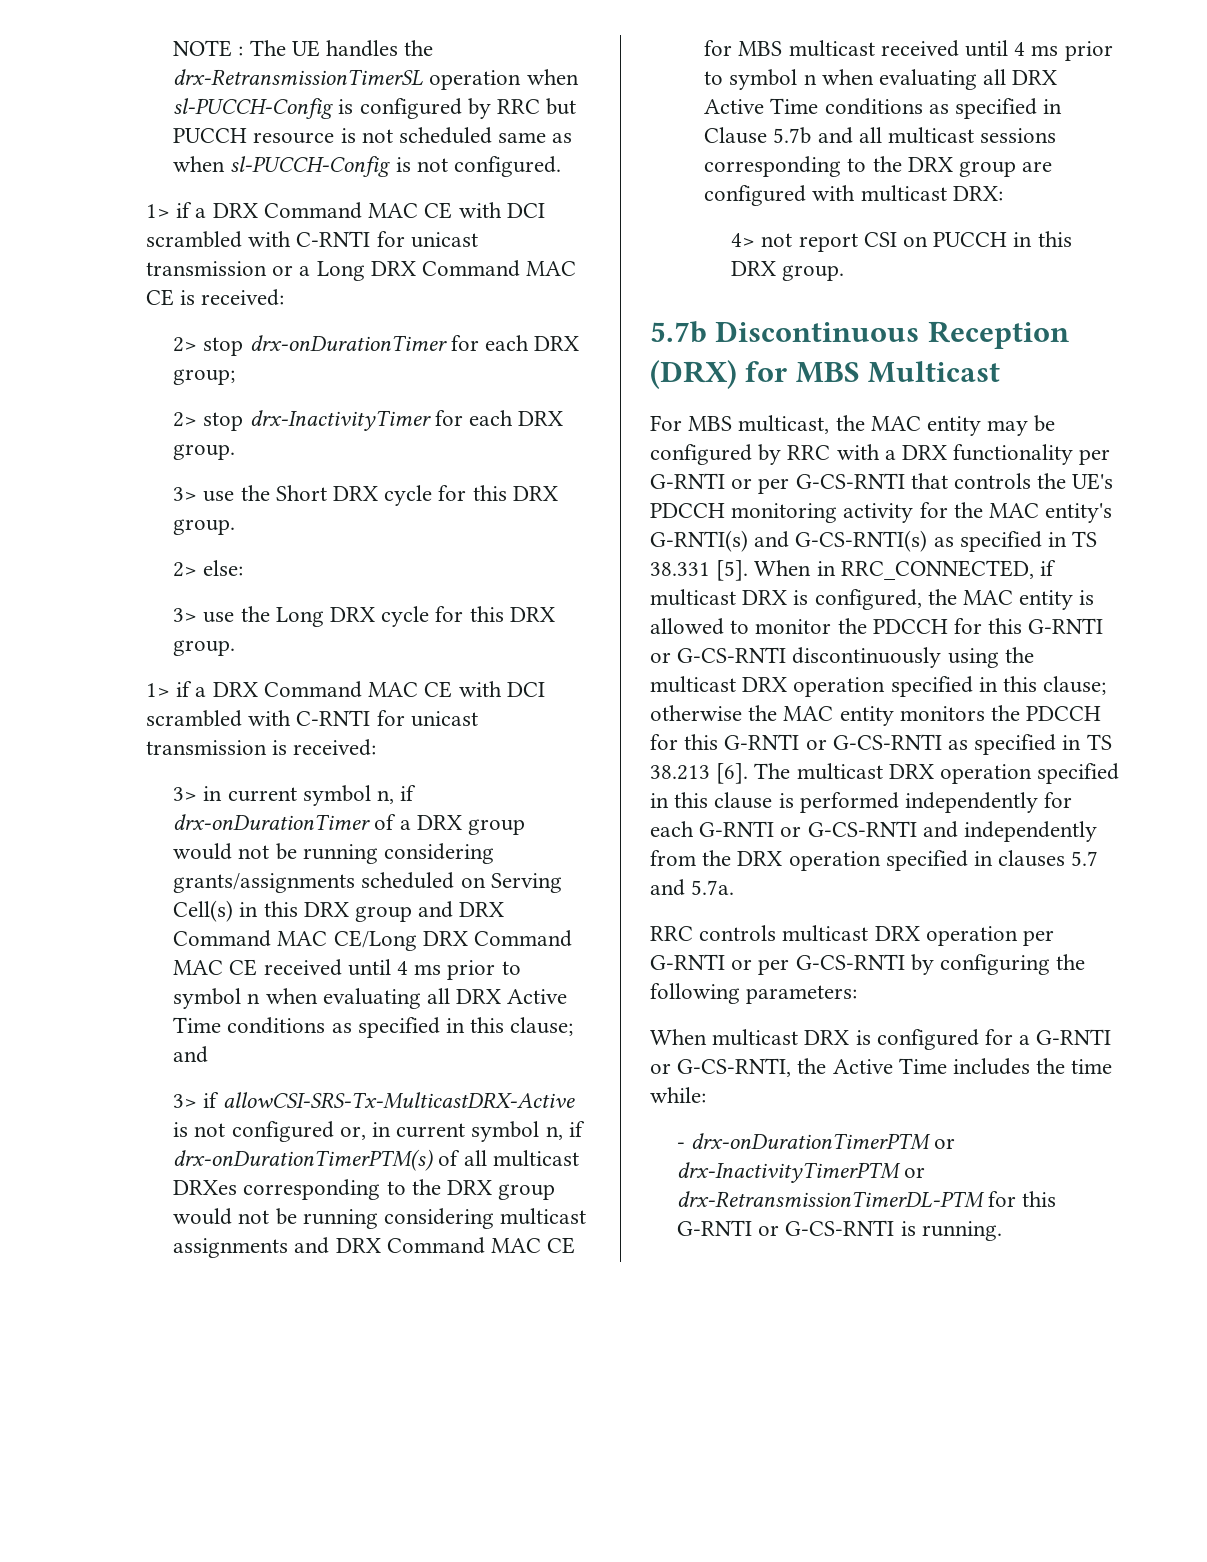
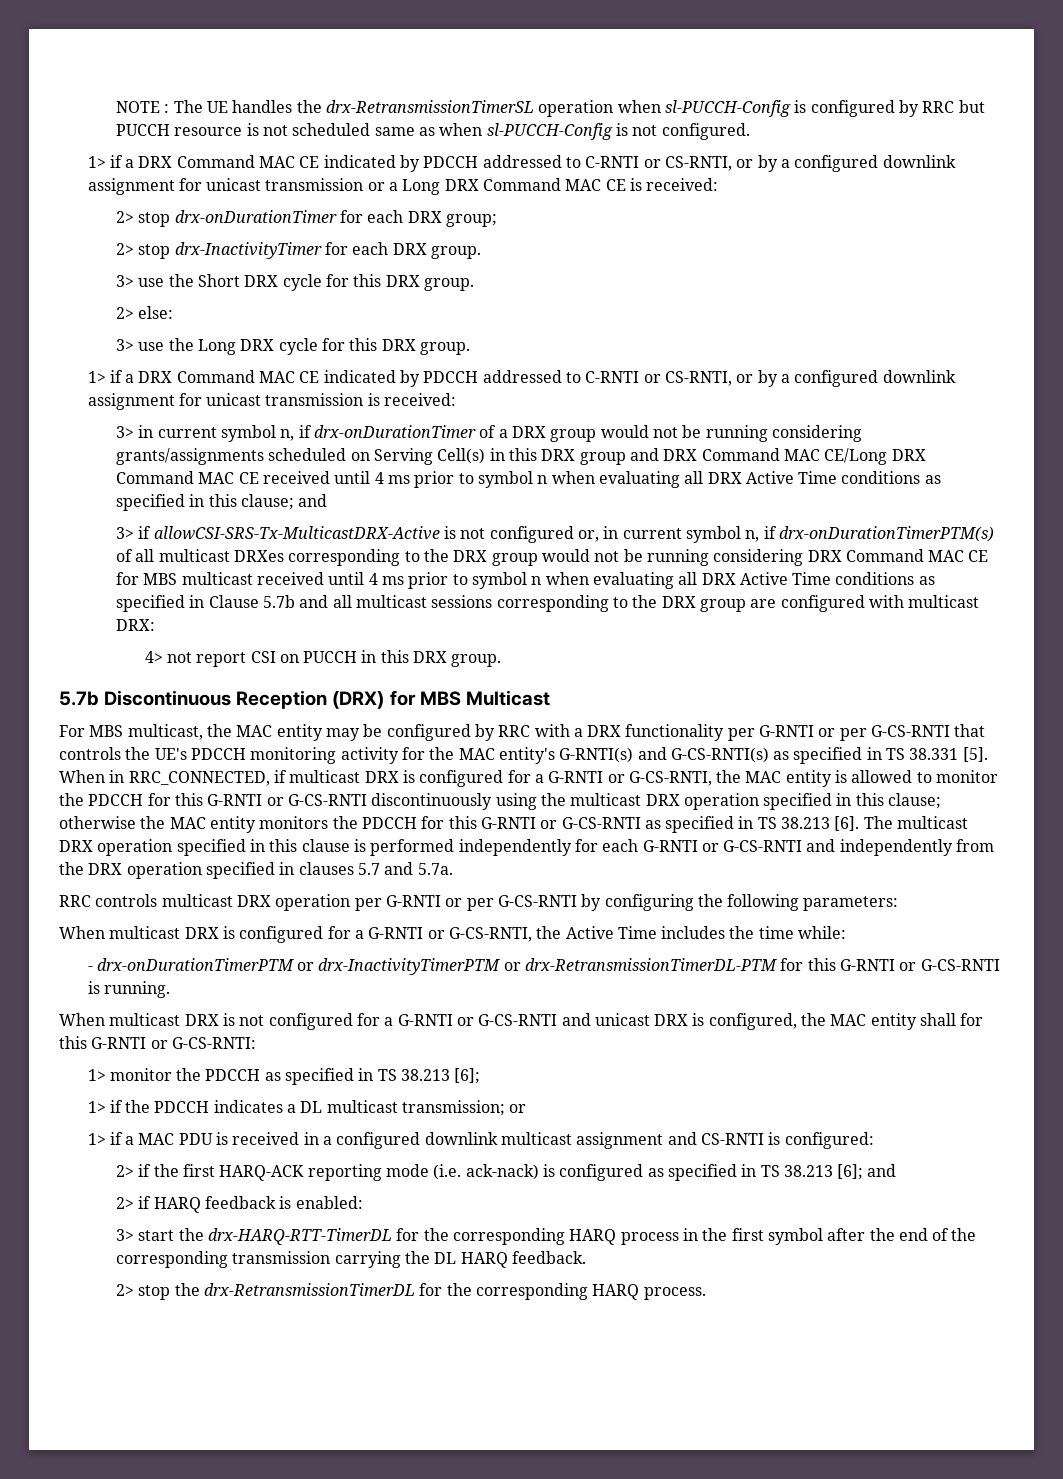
- 1> if a DRX Command MAC CE with DCI scrambled with C-RNTI for unicast transmission or a Long DRX Command MAC CE is received:
+ 1> if a DRX Command MAC CE indicated by PDCCH addressed to C-RNTI or CS-RNTI, or by a configured downlink assignment for unicast transmission or a Long DRX Command MAC CE is received:
- 1> if a DRX Command MAC CE with DCI scrambled with C-RNTI for unicast transmission is received:
+ 1> if a DRX Command MAC CE indicated by PDCCH addressed to C-RNTI or CS-RNTI, or by a configured downlink assignment for unicast transmission is received:
- 3> if allowCSI-SRS-Tx-MulticastDRX-Active is not configured or, in current symbol n, if drx-onDurationTimerPTM(s) of all multicast DRXes corresponding to the DRX group would not be running considering multicast assignments and DRX Command MAC CE for MBS multicast received until 4 ms prior to symbol n when evaluating all DRX Active Time conditions as specified in Clause 5.7b and all multicast sessions corresponding to the DRX group are configured with multicast DRX:
+ 3> if allowCSI-SRS-Tx-MulticastDRX-Active is not configured or, in current symbol n, if drx-onDurationTimerPTM(s) of all multicast DRXes corresponding to the DRX group would not be running considering DRX Command MAC CE for MBS multicast received until 4 ms prior to symbol n when evaluating all DRX Active Time conditions as specified in Clause 5.7b and all multicast sessions corresponding to the DRX group are configured with multicast DRX:
- When in RRC_CONNECTED, if multicast DRX is configured, the MAC entity is allowed to monitor the PDCCH for this G-RNTI or G-CS-RNTI discontinuously using the multicast DRX operation specified in this clause; otherwise the MAC entity monitors the PDCCH for this G-RNTI or G-CS-RNTI as specified in TS 38.213 [6].
+ When in RRC_CONNECTED, if multicast DRX is configured for a G-RNTI or G-CS-RNTI, the MAC entity is allowed to monitor the PDCCH for this G-RNTI or G-CS-RNTI discontinuously using the multicast DRX operation specified in this clause; otherwise the MAC entity monitors the PDCCH for this G-RNTI or G-CS-RNTI as specified in TS 38.213 [6].
+ When multicast DRX is not configured for a G-RNTI or G-CS-RNTI and unicast DRX is configured, the MAC entity shall for this G-RNTI or G-CS-RNTI:
+ 1> monitor the PDCCH as specified in TS 38.213 [6];
+ 1> if the PDCCH indicates a DL multicast transmission; or
+ 1> if a MAC PDU is received in a configured downlink multicast assignment and CS-RNTI is configured:
+ 2> if the first HARQ-ACK reporting mode (i.e. ack-nack) is configured as specified in TS 38.213 [6]; and
+ 2> if HARQ feedback is enabled:
+ 3> start the drx-HARQ-RTT-TimerDL for the corresponding HARQ process in the first symbol after the end of the corresponding transmission carrying the DL HARQ feedback.
+ 2> stop the drx-RetransmissionTimerDL for the corresponding HARQ process.

